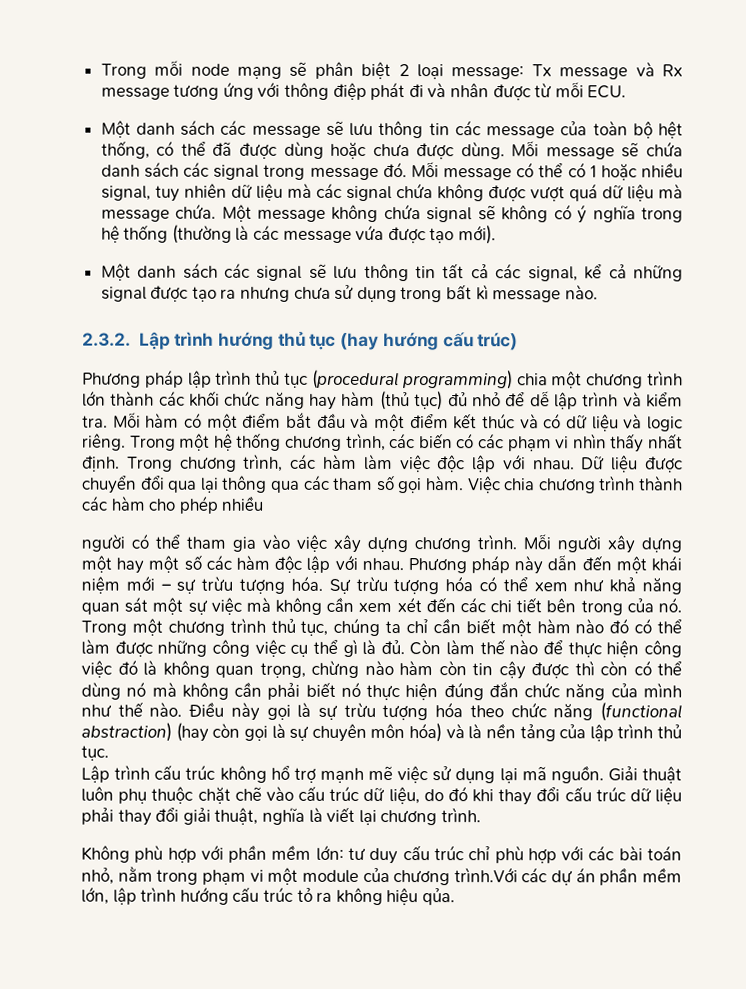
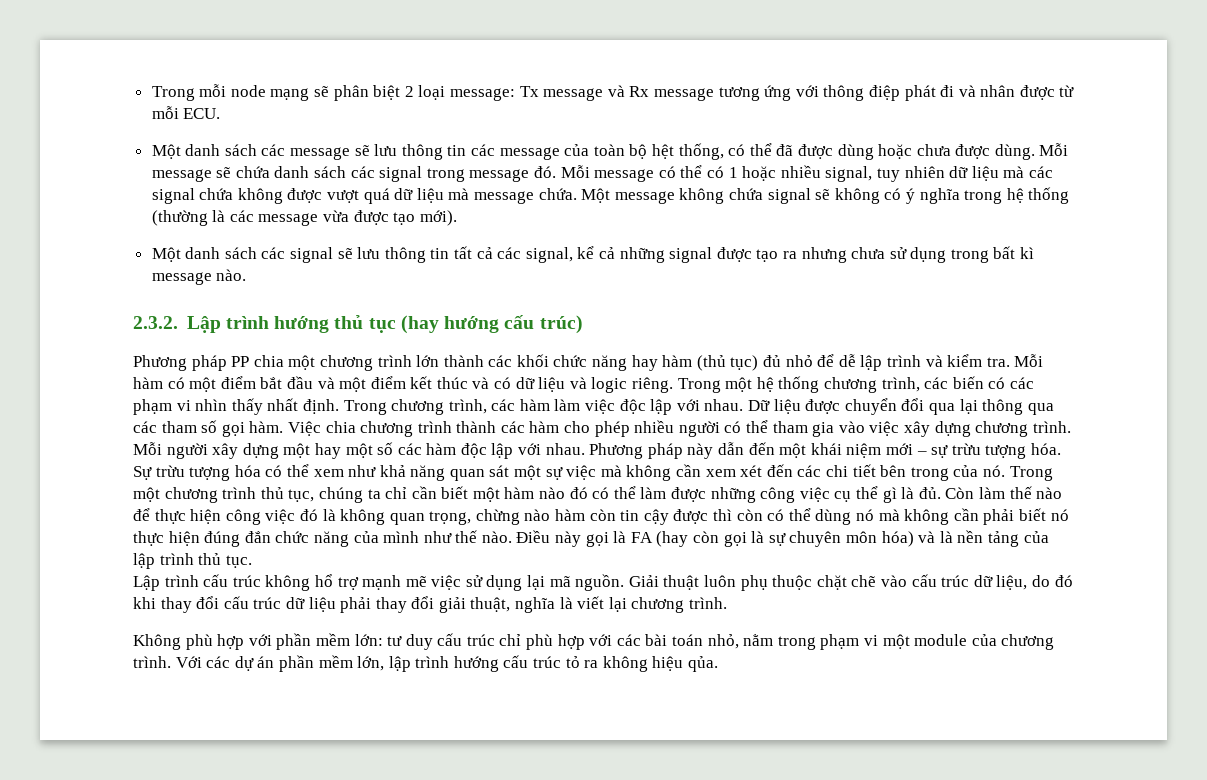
- Một message không chứa signal sẽ không có ý nghĩa trong hệ thống (thường là các message vứa được tạo mới).
+ Một message không chứa signal sẽ không có ý nghĩa trong hệ thống (thường là các message vừa được tạo mới).
- Phương pháp lập trình thủ tục (procedural programming) chia một chương trình lớn thành các khối chức năng hay hàm (thủ tục) đủ nhỏ để dễ lập trình và kiểm tra.
+ Phương pháp PP chia một chương trình lớn thành các khối chức năng hay hàm (thủ tục) đủ nhỏ để dễ lập trình và kiểm tra.
- Việc chia chương trình thành các hàm cho phép nhiều
- người có thể tham gia vào việc xây dựng chương trình.
+ Việc chia chương trình thành các hàm cho phép nhiều người có thể tham gia vào việc xây dựng chương trình.
- Điều này gọi là sự trừu tượng hóa theo chức năng (functional abstraction) (hay còn gọi là sự chuyên môn hóa) và là nền tảng của lập trình thủ tục.
+ Điều này gọi là FA (hay còn gọi là sự chuyên môn hóa) và là nền tảng của lập trình thủ tục.
- Không phù hợp với phần mềm lớn: tư duy cấu trúc chỉ phù hợp với các bài toán nhỏ, nằm trong phạm vi một module của chương trình.Với các dự án phần mềm lớn, lập trình hướng cấu trúc tỏ ra không hiệu qủa.
+ Không phù hợp với phần mềm lớn: tư duy cấu trúc chỉ phù hợp với các bài toán nhỏ, nằm trong phạm vi một module của chương trình. Với các dự án phần mềm lớn, lập trình hướng cấu trúc tỏ ra không hiệu qủa.

